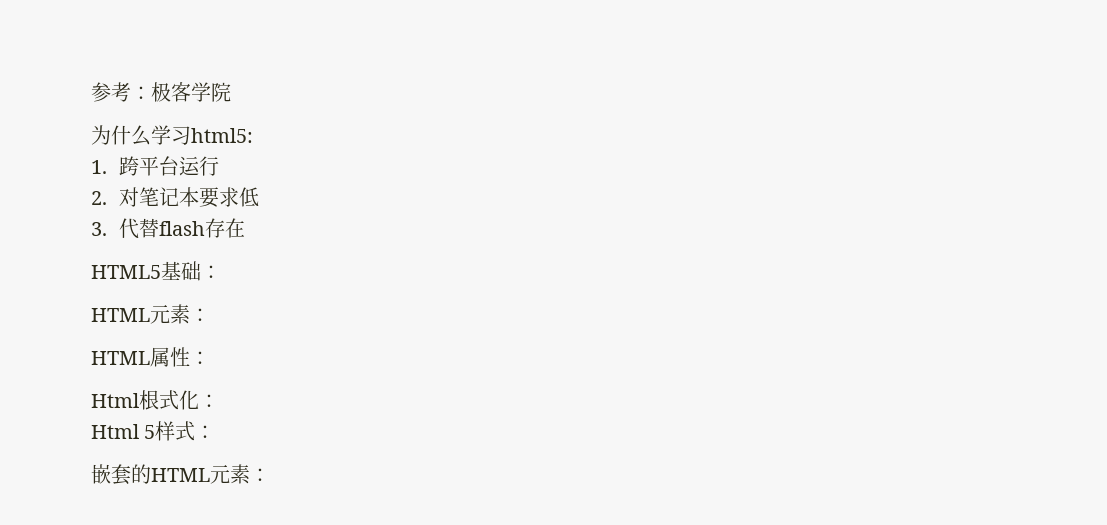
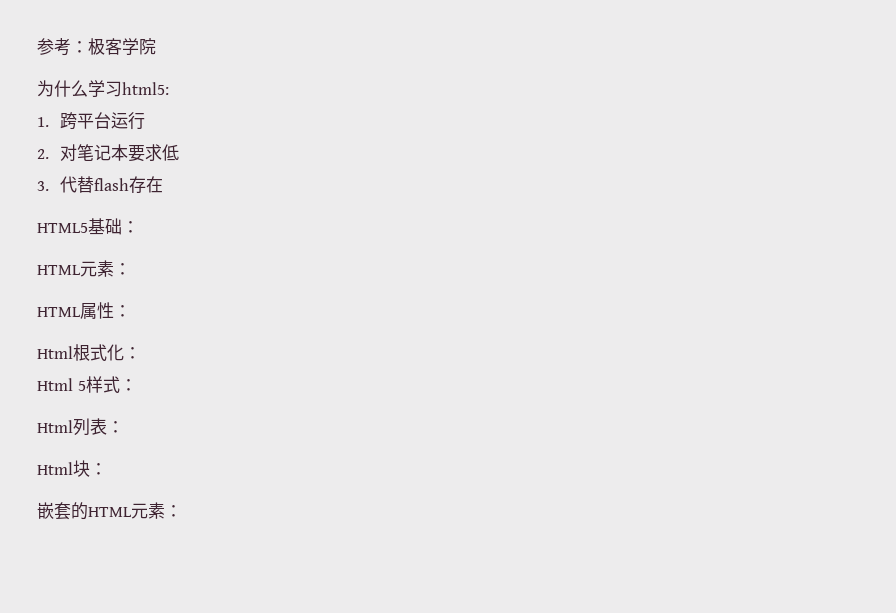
+ Html列表：
+ Html块：

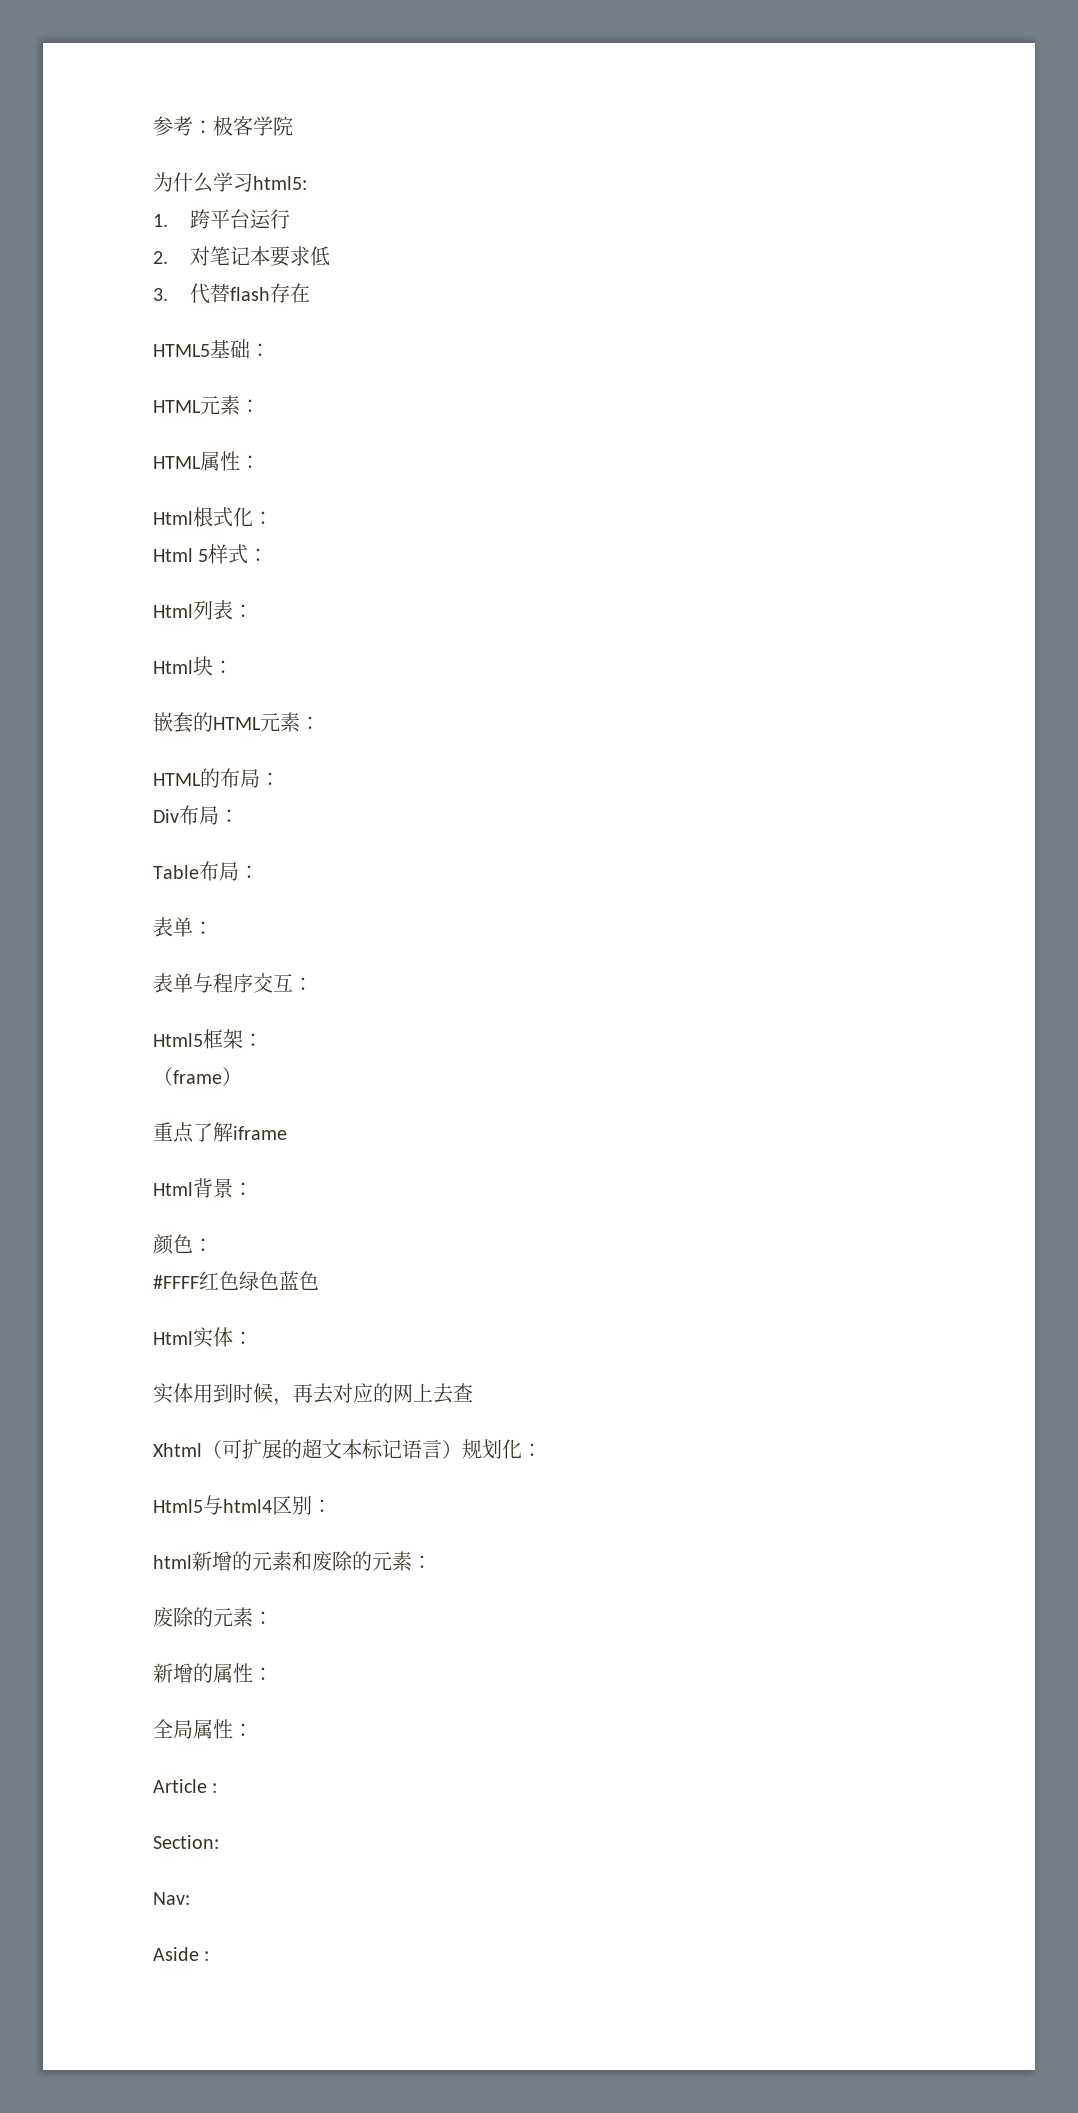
+ HTML的布局：
+ Div布局：
+ Table布局：
+ 表单：
+ 表单与程序交互：
+ Html5框架：
+ （frame）
+ 重点了解iframe
+ Html背景：
+ 颜色：
+ #FFFF红色绿色蓝色
+ Html实体：
+ 实体用到时候，再去对应的网上去查
+ Xhtml（可扩展的超文本标记语言）规划化：
+ Html5与html4区别：
+ html新增的元素和废除的元素：
+ 废除的元素：
+ 新增的属性：
+ 全局属性：
+ Article :
+ Section:
+ Nav:
+ Aside :

